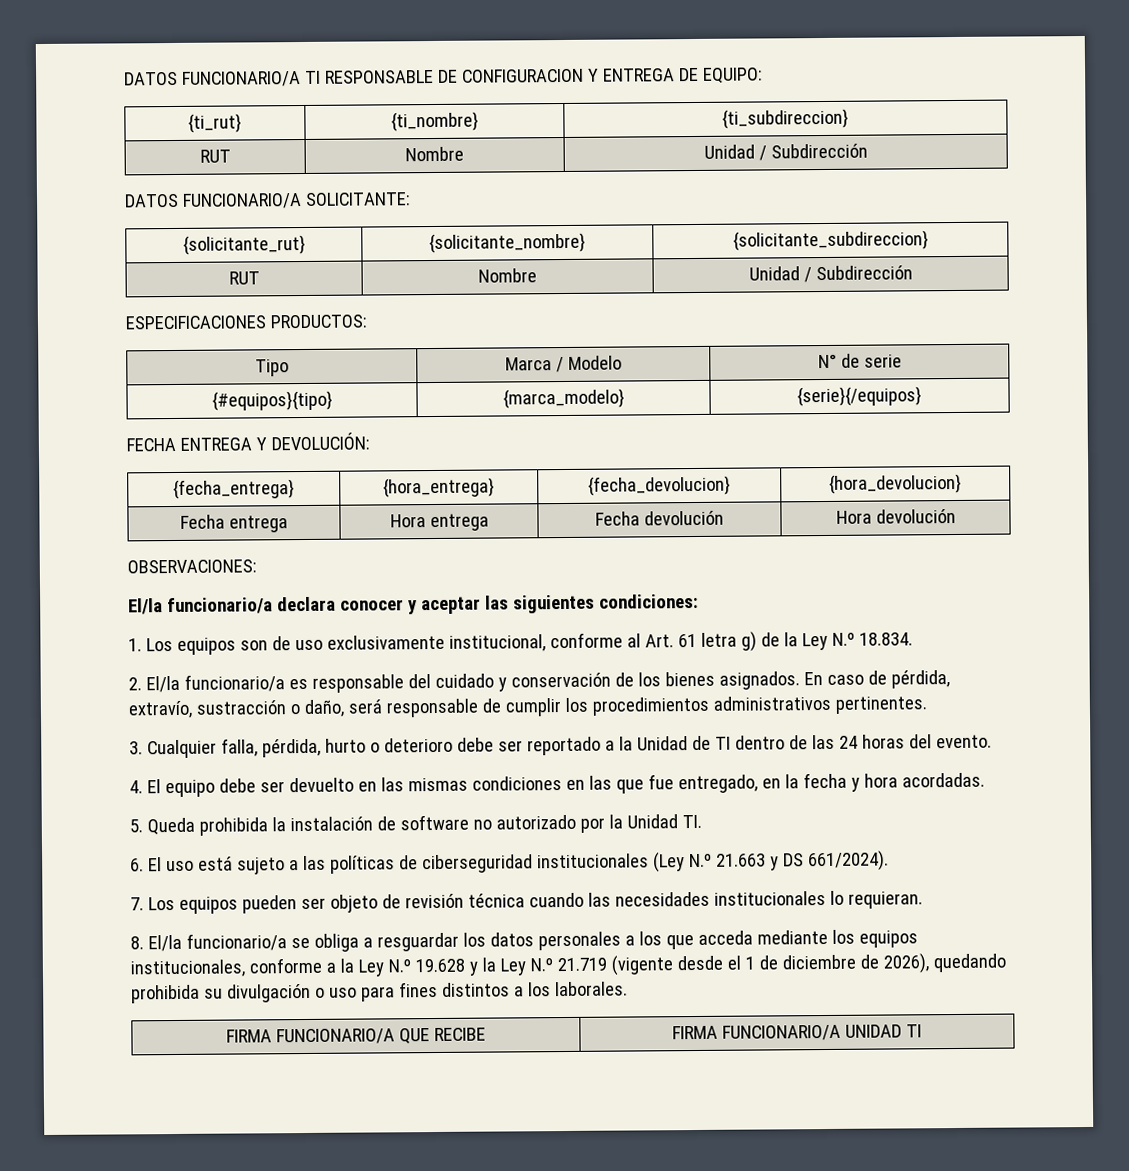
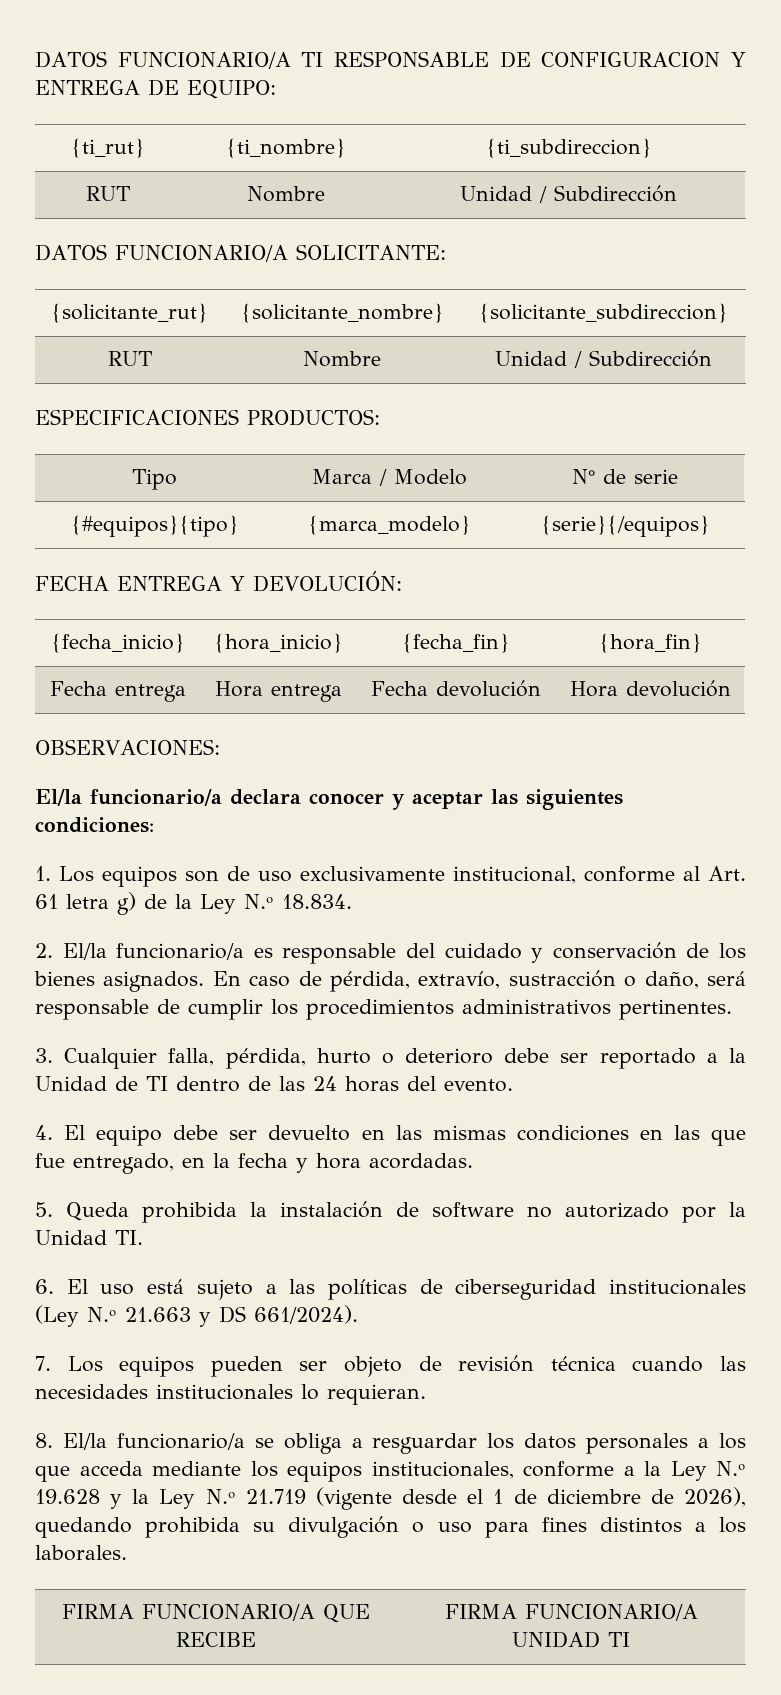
- {fecha_entrega} | {hora_entrega} | {fecha_devolucion} | {hora_devolucion}
+ {fecha_inicio} | {hora_inicio} | {fecha_fin} | {hora_fin}

